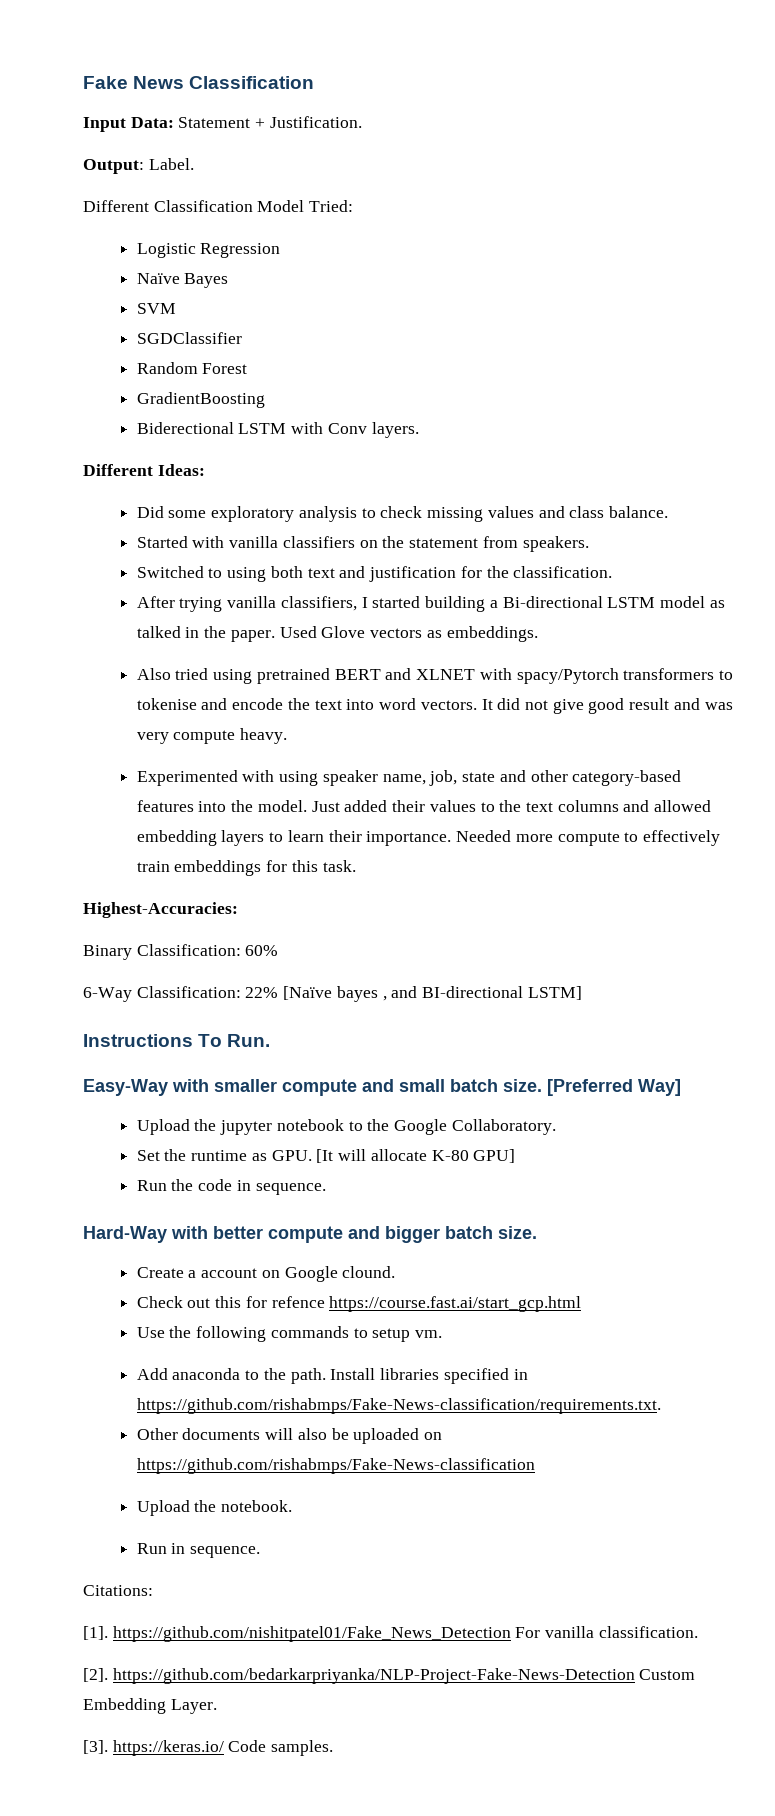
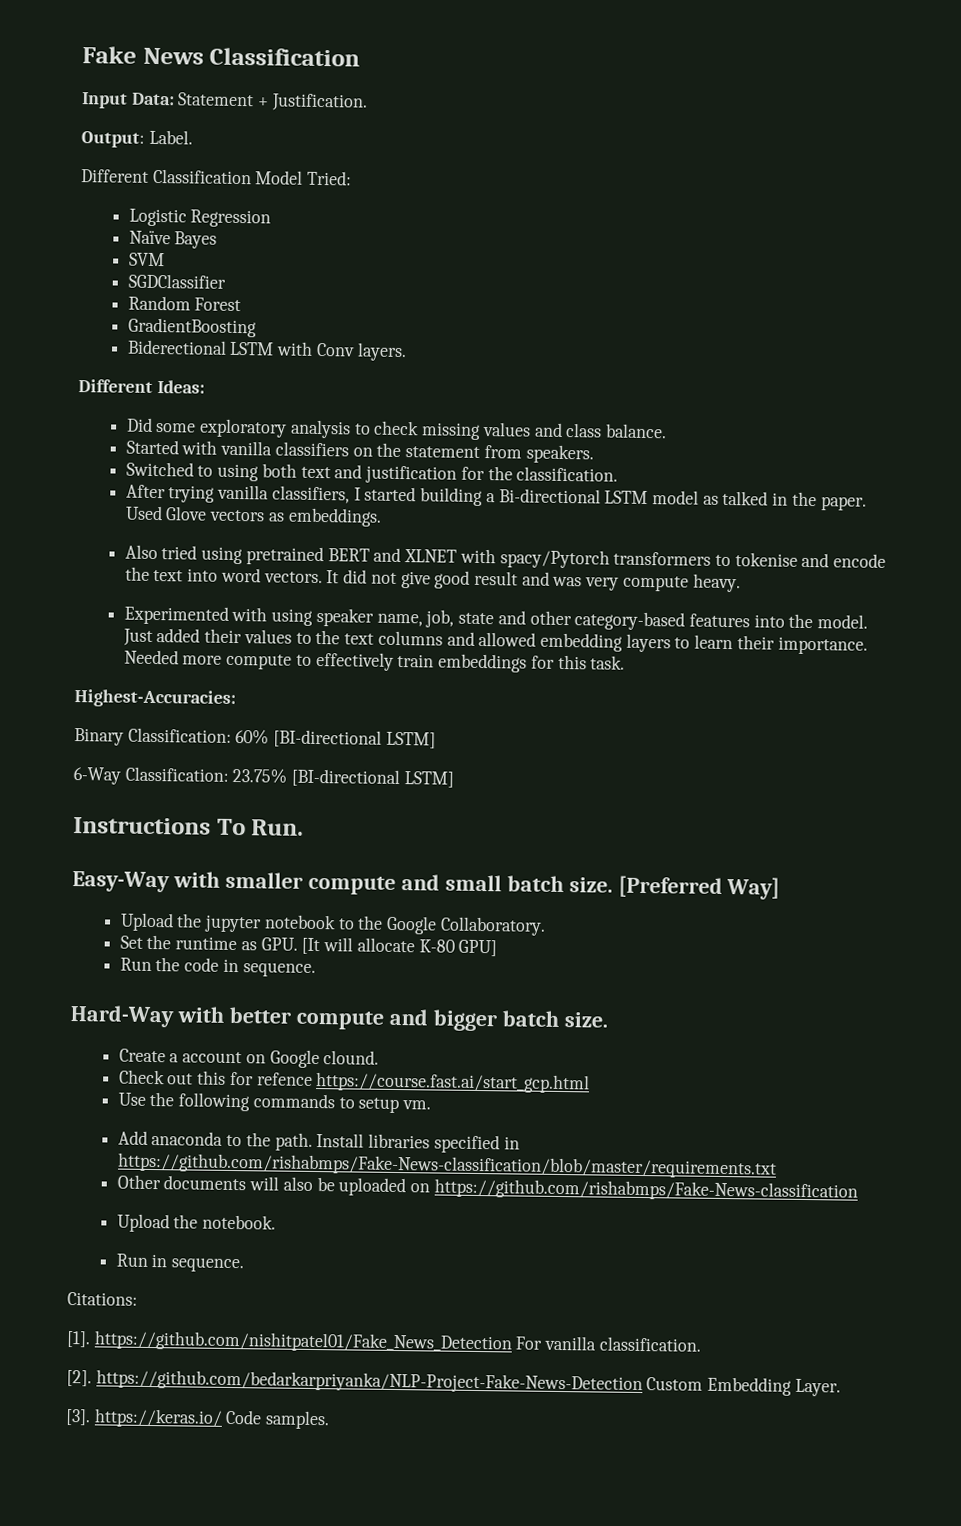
- Binary Classification: 60%
+ Binary Classification: 60% [BI-directional LSTM]
- 6-Way Classification: 22% [Naïve bayes , and BI-directional LSTM]
+ 6-Way Classification: 23.75% [BI-directional LSTM]
- Install libraries specified in https://github.com/rishabmps/Fake-News-classification/requirements.txt.
+ Install libraries specified in https://github.com/rishabmps/Fake-News-classification/blob/master/requirements.txt

